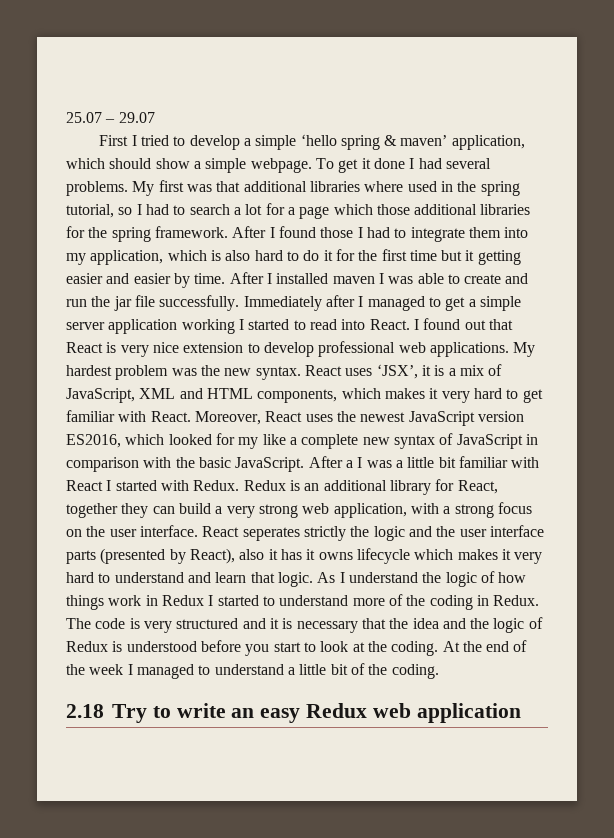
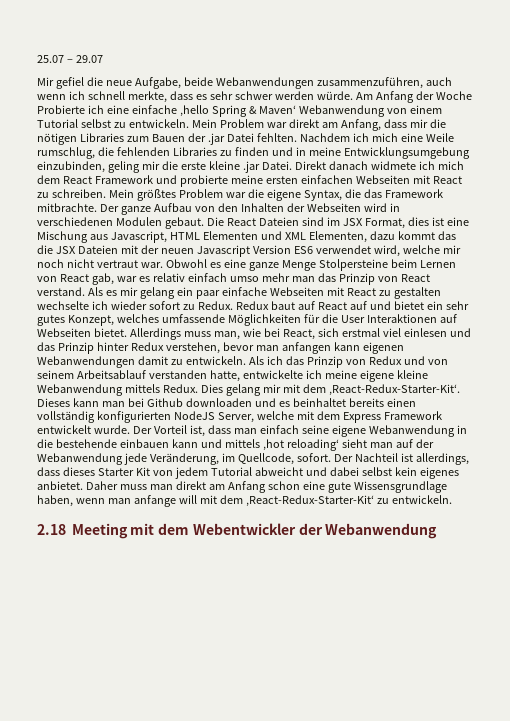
- First I tried to develop a simple ‘hello spring & maven’ application, which should show a simple webpage. To get it done I had several problems. My first was that additional libraries where used in the spring tutorial, so I had to search a lot for a page which those additional libraries for the spring framework. After I found those I had to integrate them into my application, which is also hard to do it for the first time but it getting easier and easier by time. After I installed maven I was able to create and run the jar file successfully. Immediately after I managed to get a simple server application working I started to read into React. I found out that React is very nice extension to develop professional web applications. My hardest problem was the new syntax. React uses ‘JSX’, it is a mix of JavaScript, XML and HTML components, which makes it very hard to get familiar with React. Moreover, React uses the newest JavaScript version ES2016, which looked for my like a complete new syntax of JavaScript in comparison with the basic JavaScript. After a I was a little bit familiar with React I started with Redux. Redux is an additional library for React, together they can build a very strong web application, with a strong focus on the user interface. React seperates strictly the logic and the user interface parts (presented by React), also it has it owns lifecycle which makes it very hard to understand and learn that logic. As I understand the logic of how things work in Redux I started to understand more of the coding in Redux. The code is very structured and it is necessary that the idea and the logic of Redux is understood before you start to look at the coding. At the end of the week I managed to understand a little bit of the coding.
- 2.18 Try to write an easy Redux web application
+ Mir gefiel die neue Aufgabe, beide Webanwendungen zusammenzuführen, auch wenn ich schnell merkte, dass es sehr schwer werden würde. Am Anfang der Woche Probierte ich eine einfache ‚hello Spring & Maven‘ Webanwendung von einem Tutorial selbst zu entwickeln. Mein Problem war direkt am Anfang, dass mir die nötigen Libraries zum Bauen der .jar Datei fehlten. Nachdem ich mich eine Weile rumschlug, die fehlenden Libraries zu finden und in meine Entwicklungsumgebung einzubinden, geling mir die erste kleine .jar Datei. Direkt danach widmete ich mich dem React Framework und probierte meine ersten einfachen Webseiten mit React zu schreiben. Mein größtes Problem war die eigene Syntax, die das Framework mitbrachte. Der ganze Aufbau von den Inhalten der Webseiten wird in verschiedenen Modulen gebaut. Die React Dateien sind im JSX Format, dies ist eine Mischung aus Javascript, HTML Elementen und XML Elementen, dazu kommt das die JSX Dateien mit der neuen Javascript Version ES6 verwendet wird, welche mir noch nicht vertraut war. Obwohl es eine ganze Menge Stolpersteine beim Lernen von React gab, war es relativ einfach umso mehr man das Prinzip von React verstand. Als es mir gelang ein paar einfache Webseiten mit React zu gestalten wechselte ich wieder sofort zu Redux. Redux baut auf React auf und bietet ein sehr gutes Konzept, welches umfassende Möglichkeiten für die User Interaktionen auf Webseiten bietet. Allerdings muss man, wie bei React, sich erstmal viel einlesen und das Prinzip hinter Redux verstehen, bevor man anfangen kann eigenen Webanwendungen damit zu entwickeln. Als ich das Prinzip von Redux und von seinem Arbeitsablauf verstanden hatte, entwickelte ich meine eigene kleine Webanwendung mittels Redux. Dies gelang mir mit dem ‚React-Redux-Starter-Kit‘. Dieses kann man bei Github downloaden und es beinhaltet bereits einen vollständig konfigurierten NodeJS Server, welche mit dem Express Framework entwickelt wurde. Der Vorteil ist, dass man einfach seine eigene Webanwendung in die bestehende einbauen kann und mittels ‚hot reloading‘ sieht man auf der Webanwendung jede Veränderung, im Quellcode, sofort. Der Nachteil ist allerdings, dass dieses Starter Kit von jedem Tutorial abweicht und dabei selbst kein eigenes anbietet. Daher muss man direkt am Anfang schon eine gute Wissensgrundlage haben, wenn man anfange will mit dem ‚React-Redux-Starter-Kit‘ zu entwickeln.
+ 2.18 Meeting mit dem Webentwickler der Webanwendung

